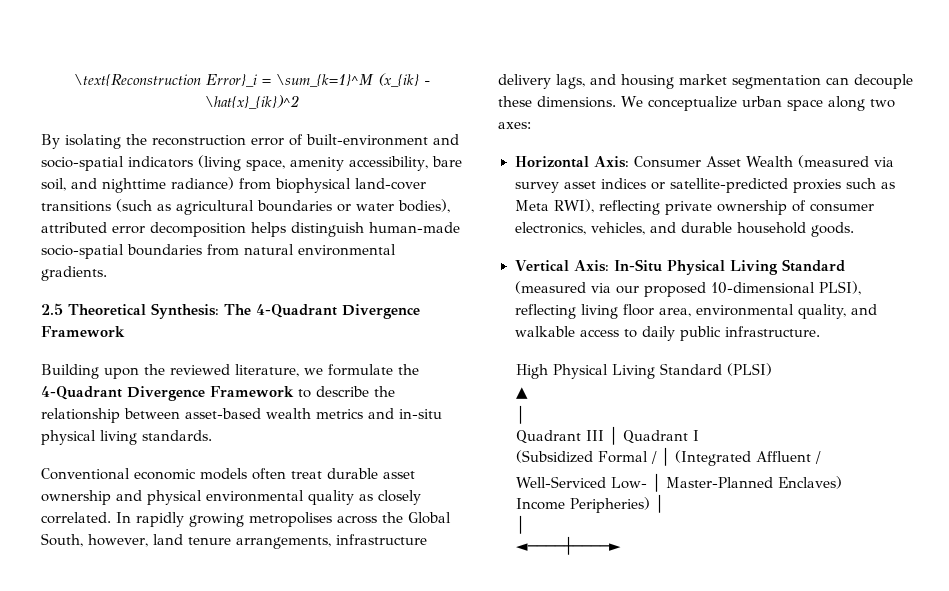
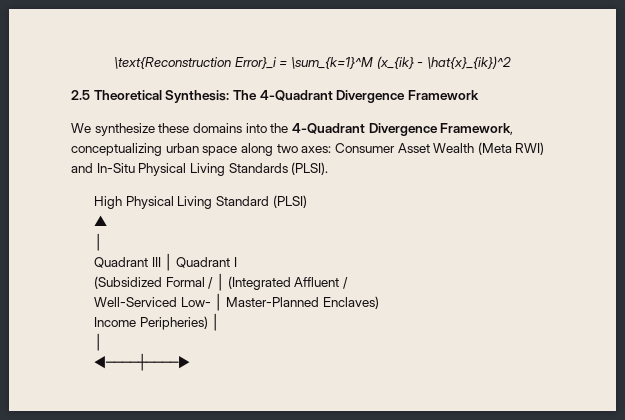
- By isolating the reconstruction error of built-environment and socio-spatial indicators (living space, amenity accessibility, bare soil, and nighttime radiance) from biophysical land-cover transitions (such as agricultural boundaries or water bodies), attributed error decomposition helps distinguish human-made socio-spatial boundaries from natural environmental gradients.
- Building upon the reviewed literature, we formulate the 4-Quadrant Divergence Framework to describe the relationship between asset-based wealth metrics and in-situ physical living standards.
- Conventional economic models often treat durable asset ownership and physical environmental quality as closely correlated. In rapidly growing metropolises across the Global South, however, land tenure arrangements, infrastructure delivery lags, and housing market segmentation can decouple these dimensions. We conceptualize urban space along two axes:
- Horizontal Axis: Consumer Asset Wealth (measured via survey asset indices or satellite-predicted proxies such as Meta RWI), reflecting private ownership of consumer electronics, vehicles, and durable household goods.
- Vertical Axis: In-Situ Physical Living Standard (measured via our proposed 10-dimensional PLSI), reflecting living floor area, environmental quality, and walkable access to daily public infrastructure.
+ We synthesize these domains into the 4-Quadrant Divergence Framework, conceptualizing urban space along two axes: Consumer Asset Wealth (Meta RWI) and In-Situ Physical Living Standards (PLSI).

